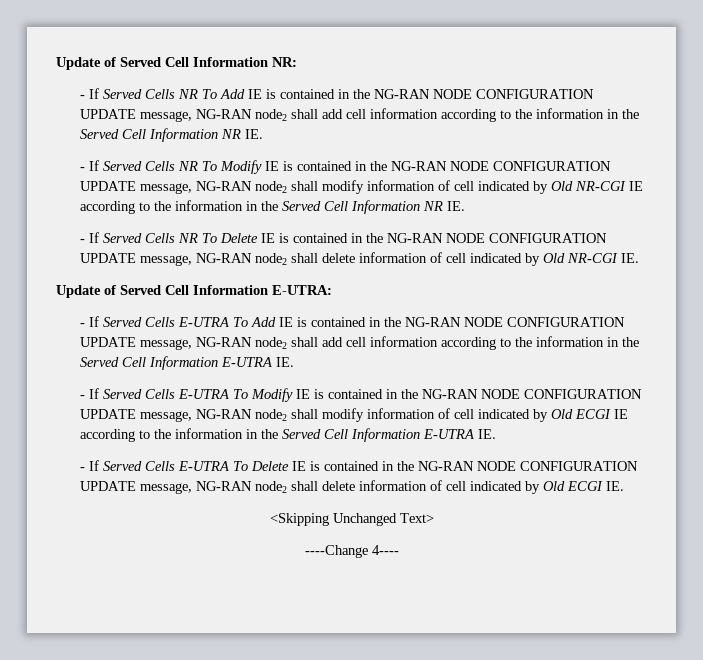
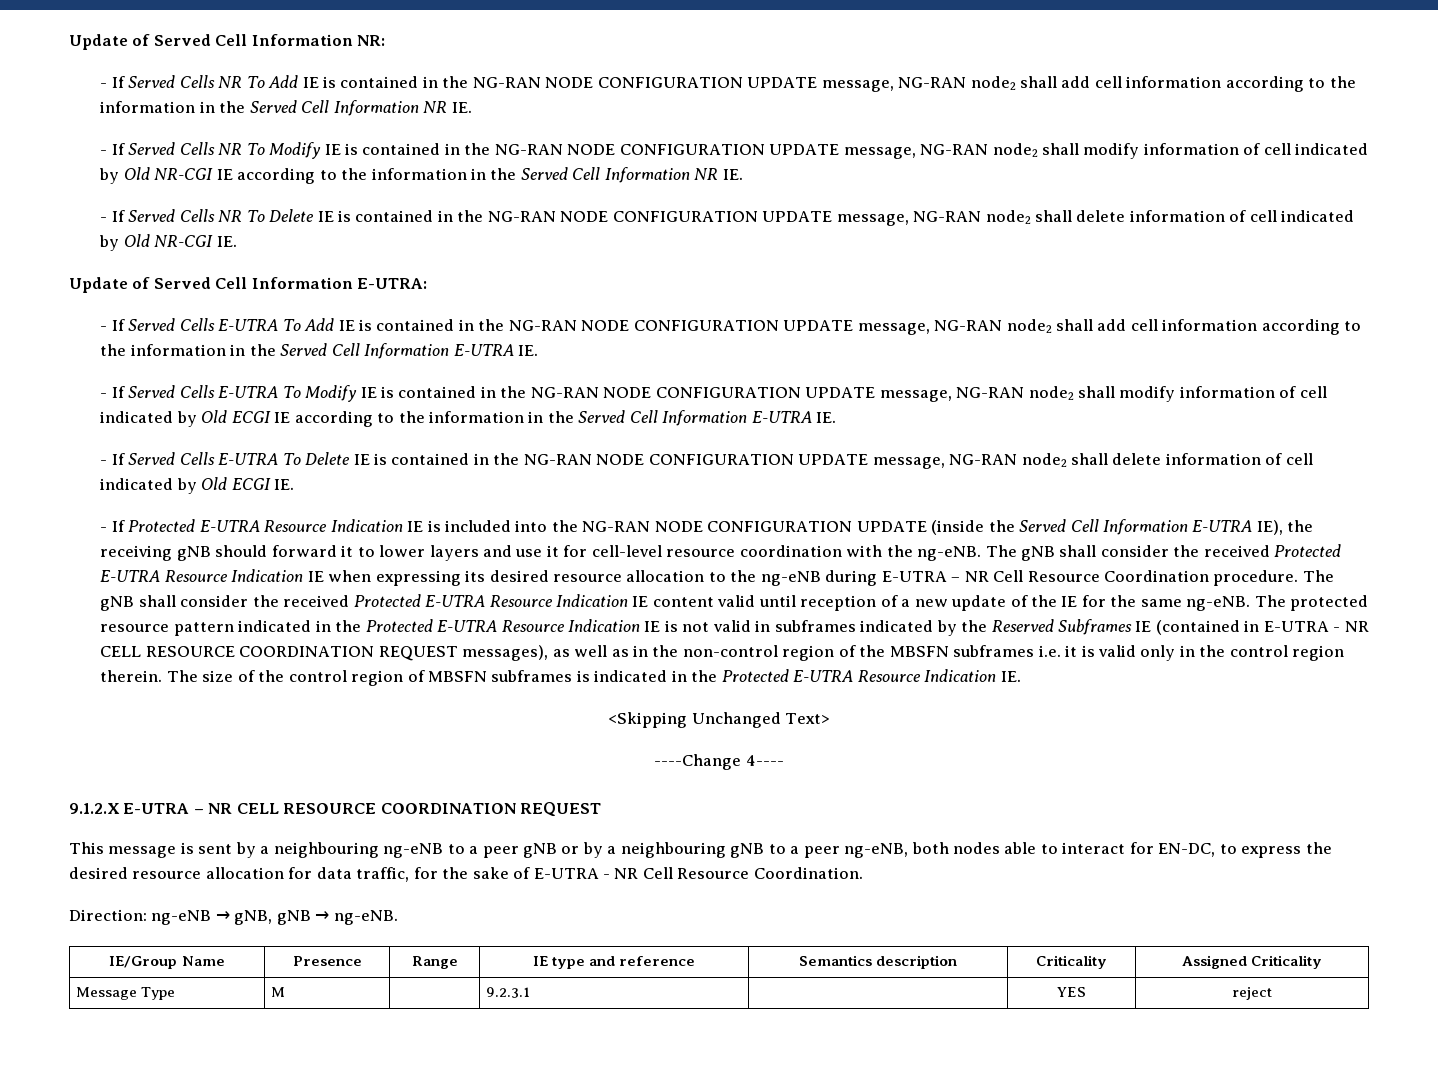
+ - If Protected E-UTRA Resource Indication IE is included into the NG-RAN NODE CONFIGURATION UPDATE (inside the Served Cell Information E-UTRA IE), the receiving gNB should forward it to lower layers and use it for cell-level resource coordination with the ng-eNB. The gNB shall consider the received Protected E-UTRA Resource Indication IE when expressing its desired resource allocation to the ng-eNB during E-UTRA – NR Cell Resource Coordination procedure. The gNB shall consider the received Protected E-UTRA Resource Indication IE content valid until reception of a new update of the IE for the same ng-eNB. The protected resource pattern indicated in the Protected E-UTRA Resource Indication IE is not valid in subframes indicated by the Reserved Subframes IE (contained in E-UTRA - NR CELL RESOURCE COORDINATION REQUEST messages), as well as in the non-control region of the MBSFN subframes i.e. it is valid only in the control region therein. The size of the control region of MBSFN subframes is indicated in the Protected E-UTRA Resource Indication IE.
+ 9.1.2.X E-UTRA – NR CELL RESOURCE COORDINATION REQUEST
+ This message is sent by a neighbouring ng-eNB to a peer gNB or by a neighbouring gNB to a peer ng-eNB, both nodes able to interact for EN-DC, to express the desired resource allocation for data traffic, for the sake of E-UTRA - NR Cell Resource Coordination.
+ Direction: ng-eNB → gNB, gNB → ng-eNB.
+ IE/Group Name | Presence | Range | IE type and reference | Semantics description | Criticality | Assigned Criticality
+ Message Type | M | | 9.2.3.1 | | YES | reject

